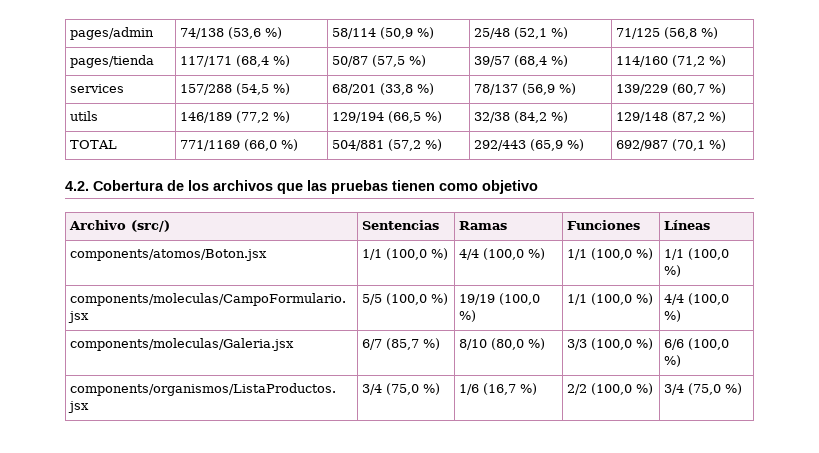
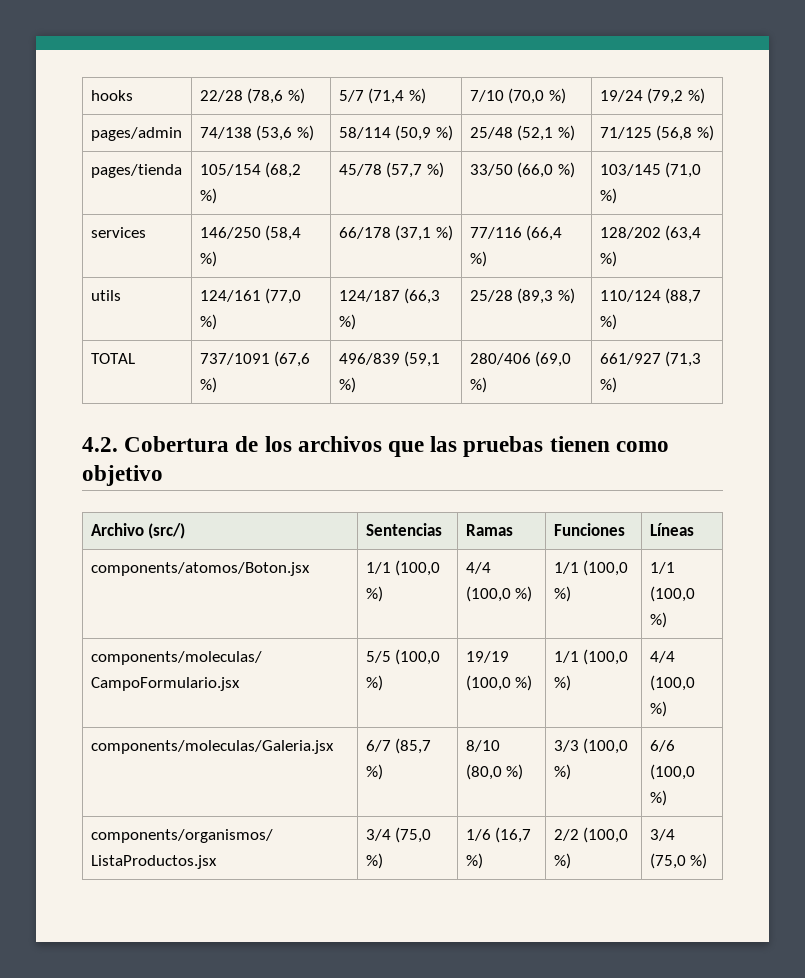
+ hooks | 22/28 (78,6 %) | 5/7 (71,4 %) | 7/10 (70,0 %) | 19/24 (79,2 %)
- pages/tienda | 117/171 (68,4 %) | 50/87 (57,5 %) | 39/57 (68,4 %) | 114/160 (71,2 %)
+ pages/tienda | 105/154 (68,2 %) | 45/78 (57,7 %) | 33/50 (66,0 %) | 103/145 (71,0 %)
- services | 157/288 (54,5 %) | 68/201 (33,8 %) | 78/137 (56,9 %) | 139/229 (60,7 %)
+ services | 146/250 (58,4 %) | 66/178 (37,1 %) | 77/116 (66,4 %) | 128/202 (63,4 %)
- utils | 146/189 (77,2 %) | 129/194 (66,5 %) | 32/38 (84,2 %) | 129/148 (87,2 %)
+ utils | 124/161 (77,0 %) | 124/187 (66,3 %) | 25/28 (89,3 %) | 110/124 (88,7 %)
- TOTAL | 771/1169 (66,0 %) | 504/881 (57,2 %) | 292/443 (65,9 %) | 692/987 (70,1 %)
+ TOTAL | 737/1091 (67,6 %) | 496/839 (59,1 %) | 280/406 (69,0 %) | 661/927 (71,3 %)

